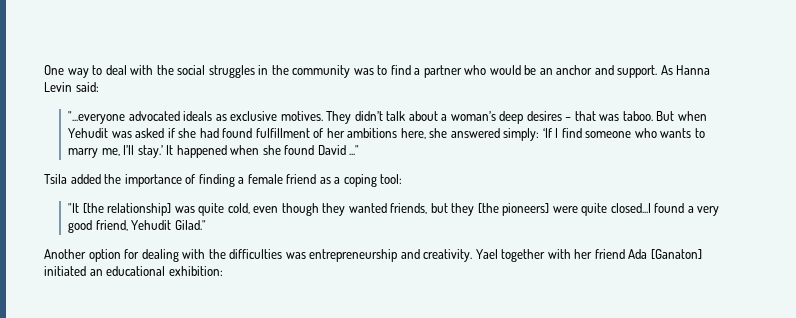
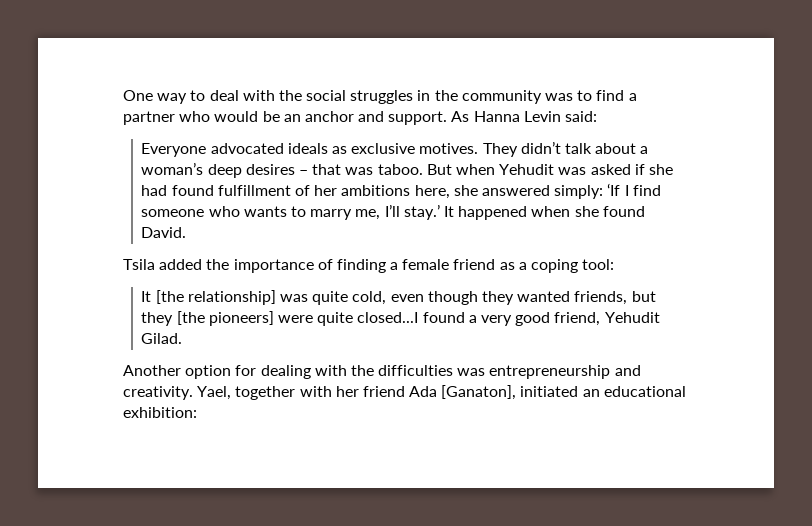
- "...everyone advocated ideals as exclusive motives.
+ Everyone advocated ideals as exclusive motives.
- It happened when she found David ..."
+ It happened when she found David.
- "It [the relationship] was quite cold, even though they wanted friends, but they [the pioneers] were quite closed...I found a very good friend, Yehudit Gilad."
+ It [the relationship] was quite cold, even though they wanted friends, but they [the pioneers] were quite closed...I found a very good friend, Yehudit Gilad.
- Yael together with her friend Ada [Ganaton] initiated an educational exhibition:
+ Yael, together with her friend Ada [Ganaton], initiated an educational exhibition:

